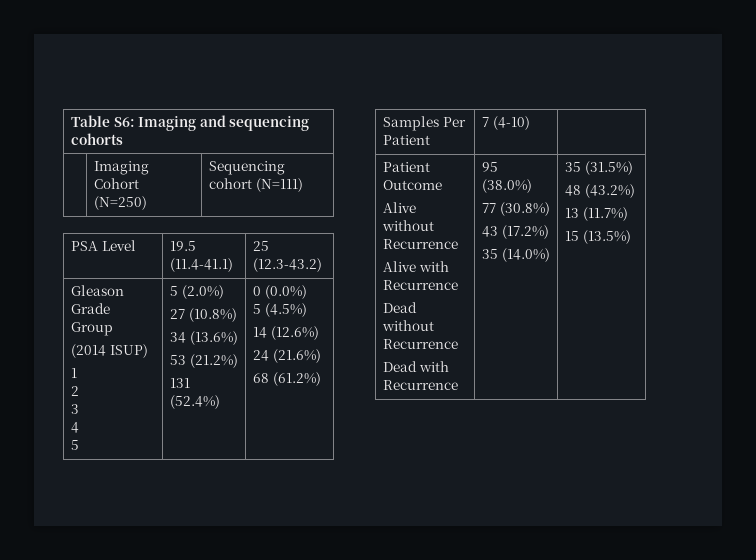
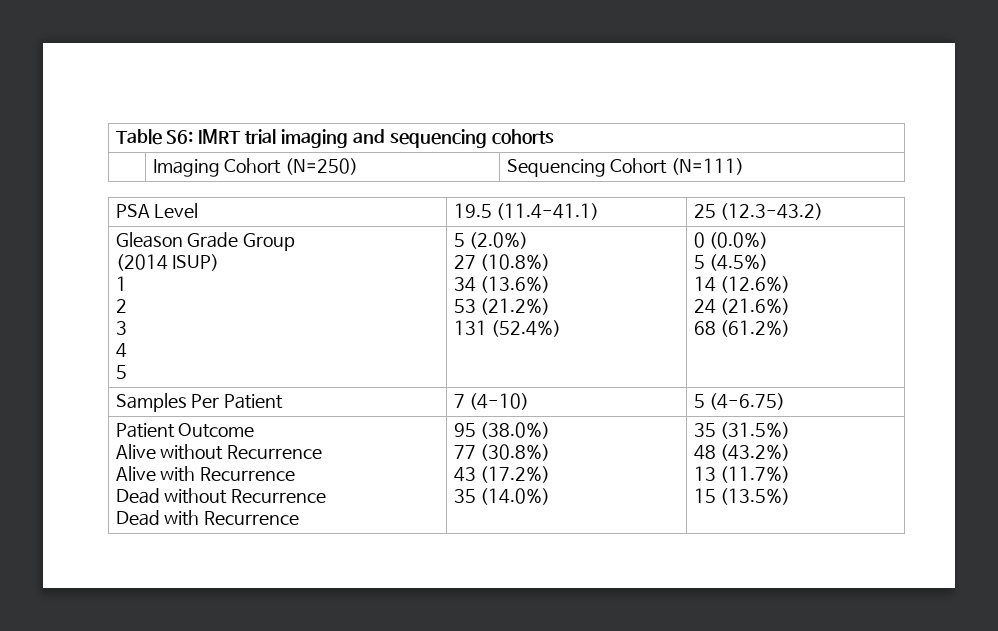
- Table S6: Imaging and sequencing cohorts
+ Table S6: IMRT trial imaging and sequencing cohorts
- | Imaging Cohort (N=250) | Sequencing cohort (N=111)
+ | Imaging Cohort (N=250) | Sequencing Cohort (N=111)
- Samples Per Patient | 7 (4-10) |
+ Samples Per Patient | 7 (4-10) | 5 (4-6.75)

